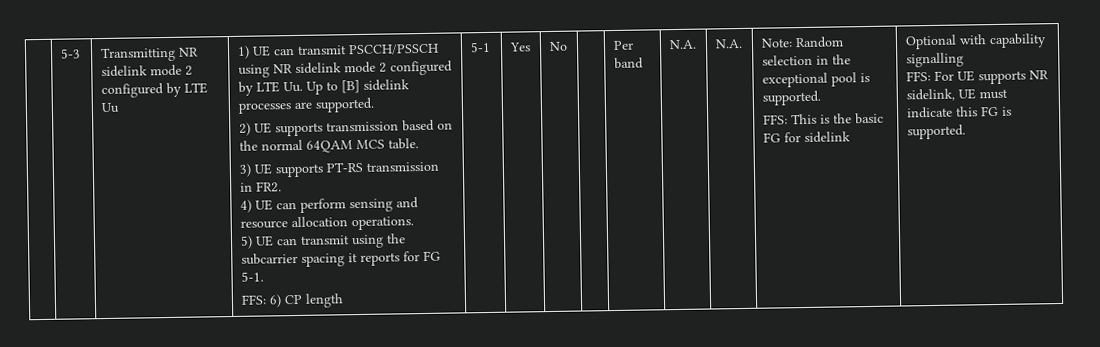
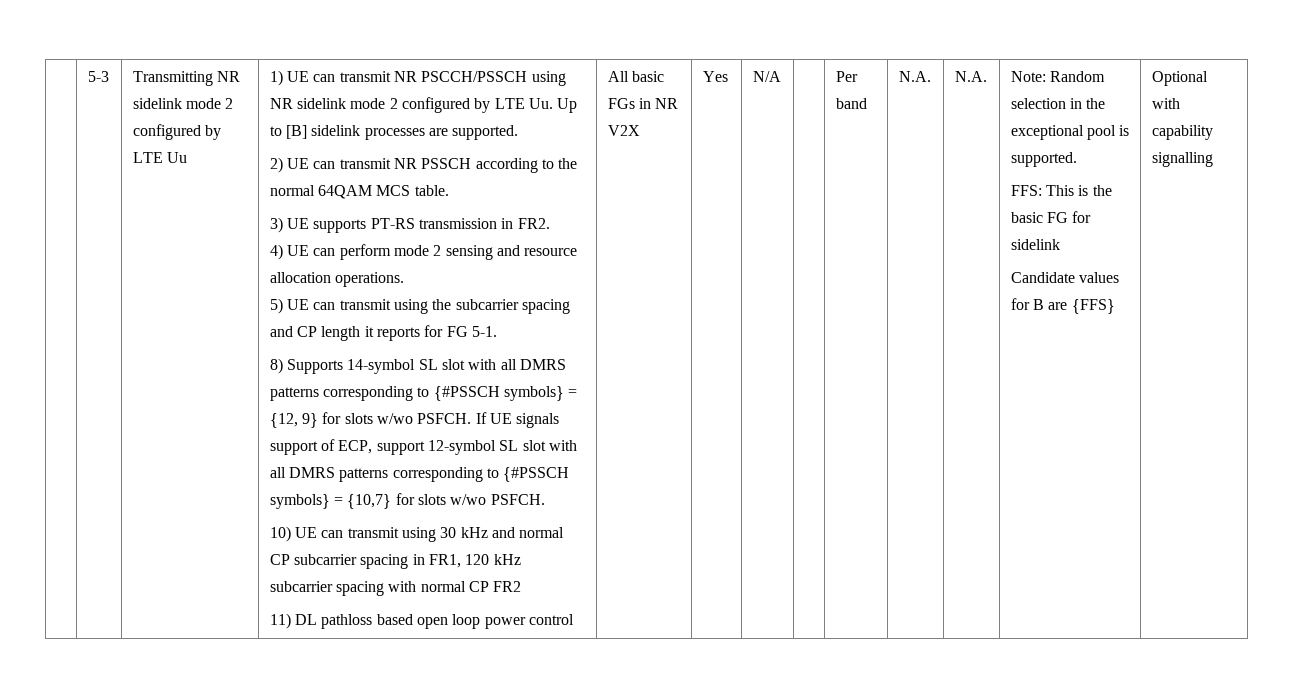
- 1) UE can transmit PSCCH/PSSCH using NR sidelink mode 2 configured by LTE Uu. Up to [B] sidelink processes are supported.
+ 1) UE can transmit NR PSCCH/PSSCH using NR sidelink mode 2 configured by LTE Uu. Up to [B] sidelink processes are supported.
- 2) UE supports transmission based on the normal 64QAM MCS table.
+ 2) UE can transmit NR PSSCH according to the normal 64QAM MCS table.
- 4) UE can perform sensing and resource allocation operations.
+ 4) UE can perform mode 2 sensing and resource allocation operations.
- 5) UE can transmit using the subcarrier spacing it reports for FG 5-1.
+ 5) UE can transmit using the subcarrier spacing and CP length it reports for FG 5-1.
- FFS: 6) CP length | 5-1
+ 8) Supports 14-symbol SL slot with all DMRS patterns corresponding to {#PSSCH symbols} = {12, 9} for slots w/wo PSFCH. If UE signals support of ECP, support 12-symbol SL slot with all DMRS patterns corresponding to {#PSSCH symbols} = {10,7} for slots w/wo PSFCH.
+ 10) UE can transmit using 30 kHz and normal CP subcarrier spacing in FR1, 120 kHz subcarrier spacing with normal CP FR2
+ 11) DL pathloss based open loop power control | All basic FGs in NR V2X
- No
+ N/A
- Optional with capability signalling
- FFS: For UE supports NR sidelink, UE must indicate this FG is supported.
+ Candidate values for B are {FFS} | Optional with capability signalling

